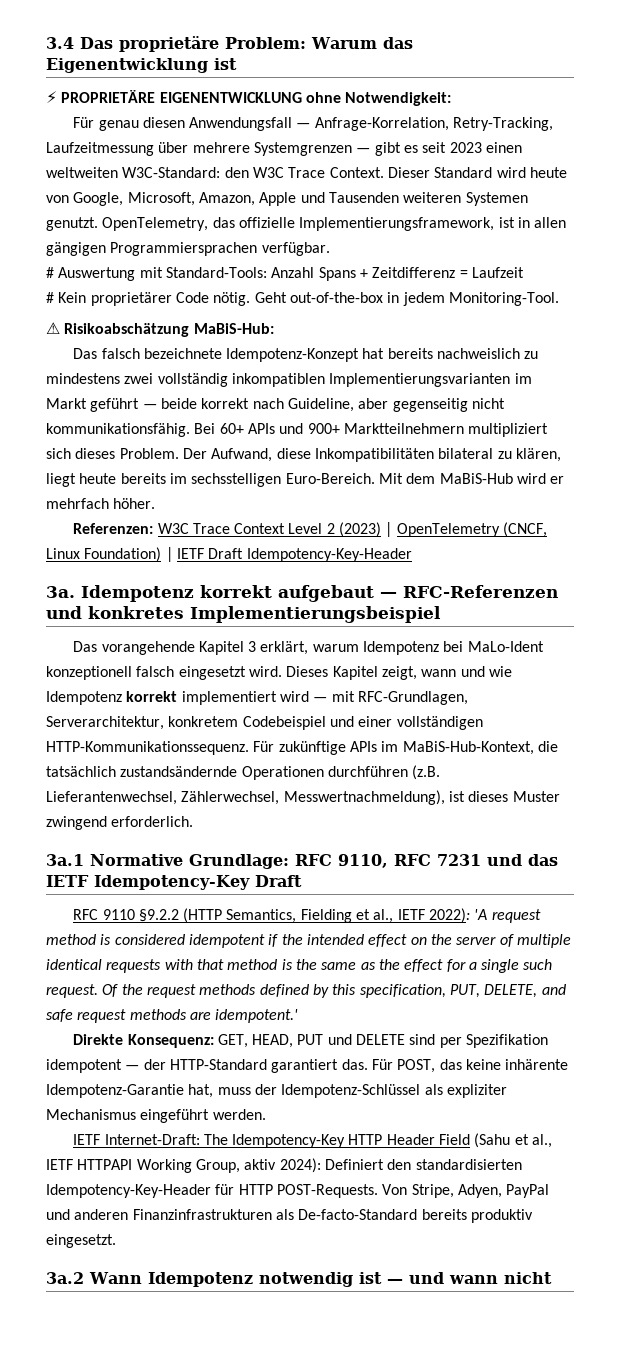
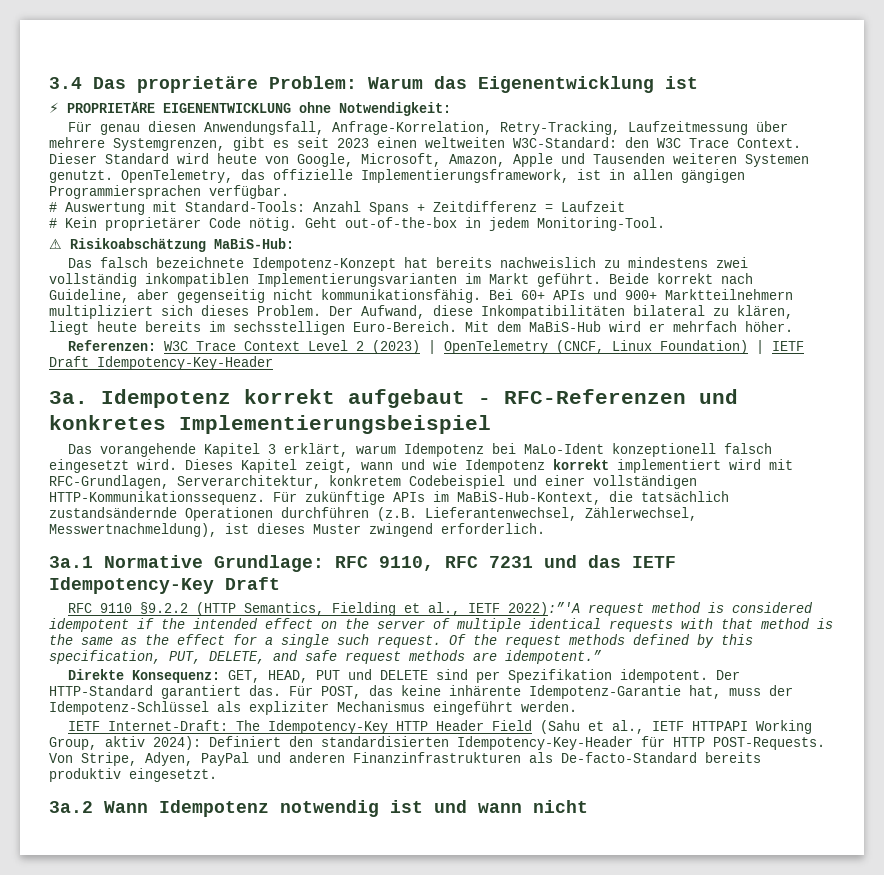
- Für genau diesen Anwendungsfall — Anfrage-Korrelation, Retry-Tracking, Laufzeitmessung über mehrere Systemgrenzen — gibt es seit 2023 einen weltweiten W3C-Standard: den W3C Trace Context.
+ Für genau diesen Anwendungsfall, Anfrage-Korrelation, Retry-Tracking, Laufzeitmessung über mehrere Systemgrenzen, gibt es seit 2023 einen weltweiten W3C-Standard: den W3C Trace Context.
- Das falsch bezeichnete Idempotenz-Konzept hat bereits nachweislich zu mindestens zwei vollständig inkompatiblen Implementierungsvarianten im Markt geführt — beide korrekt nach Guideline, aber gegenseitig nicht kommunikationsfähig.
+ Das falsch bezeichnete Idempotenz-Konzept hat bereits nachweislich zu mindestens zwei vollständig inkompatiblen Implementierungsvarianten im Markt geführt. Beide korrekt nach Guideline, aber gegenseitig nicht kommunikationsfähig.
- Idempotenz korrekt aufgebaut — RFC-Referenzen und konkretes Implementierungsbeispiel
+ Idempotenz korrekt aufgebaut - RFC-Referenzen und konkretes Implementierungsbeispiel
- Dieses Kapitel zeigt, wann und wie Idempotenz korrekt implementiert wird — mit RFC-Grundlagen, Serverarchitektur, konkretem Codebeispiel und einer vollständigen HTTP-Kommunikationssequenz.
+ Dieses Kapitel zeigt, wann und wie Idempotenz korrekt implementiert wird mit RFC-Grundlagen, Serverarchitektur, konkretem Codebeispiel und einer vollständigen HTTP-Kommunikationssequenz.
- RFC 9110 §9.2.2 (HTTP Semantics, Fielding et al., IETF 2022): 'A request method is considered idempotent if the intended effect on the server of multiple identical requests with that method is the same as the effect for a single such request.
+ RFC 9110 §9.2.2 (HTTP Semantics, Fielding et al., IETF 2022):”'A request method is considered idempotent if the intended effect on the server of multiple identical requests with that method is the same as the effect for a single such request.
- Of the request methods defined by this specification, PUT, DELETE, and safe request methods are idempotent.'
+ Of the request methods defined by this specification, PUT, DELETE, and safe request methods are idempotent.”
- Direkte Konsequenz: GET, HEAD, PUT und DELETE sind per Spezifikation idempotent — der HTTP-Standard garantiert das.
+ Direkte Konsequenz: GET, HEAD, PUT und DELETE sind per Spezifikation idempotent. Der HTTP-Standard garantiert das.
- 3a.2 Wann Idempotenz notwendig ist — und wann nicht
+ 3a.2 Wann Idempotenz notwendig ist und wann nicht

